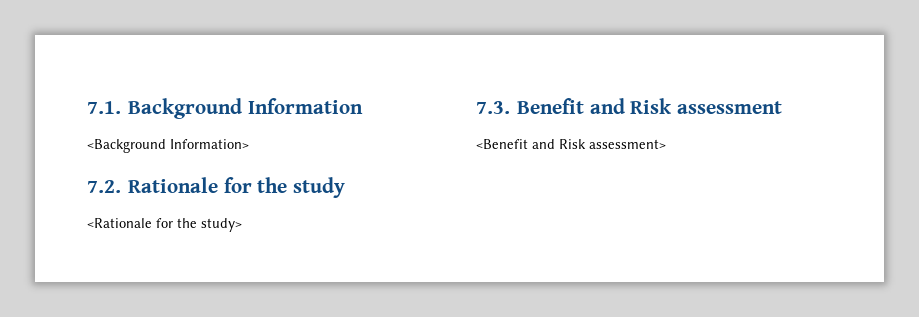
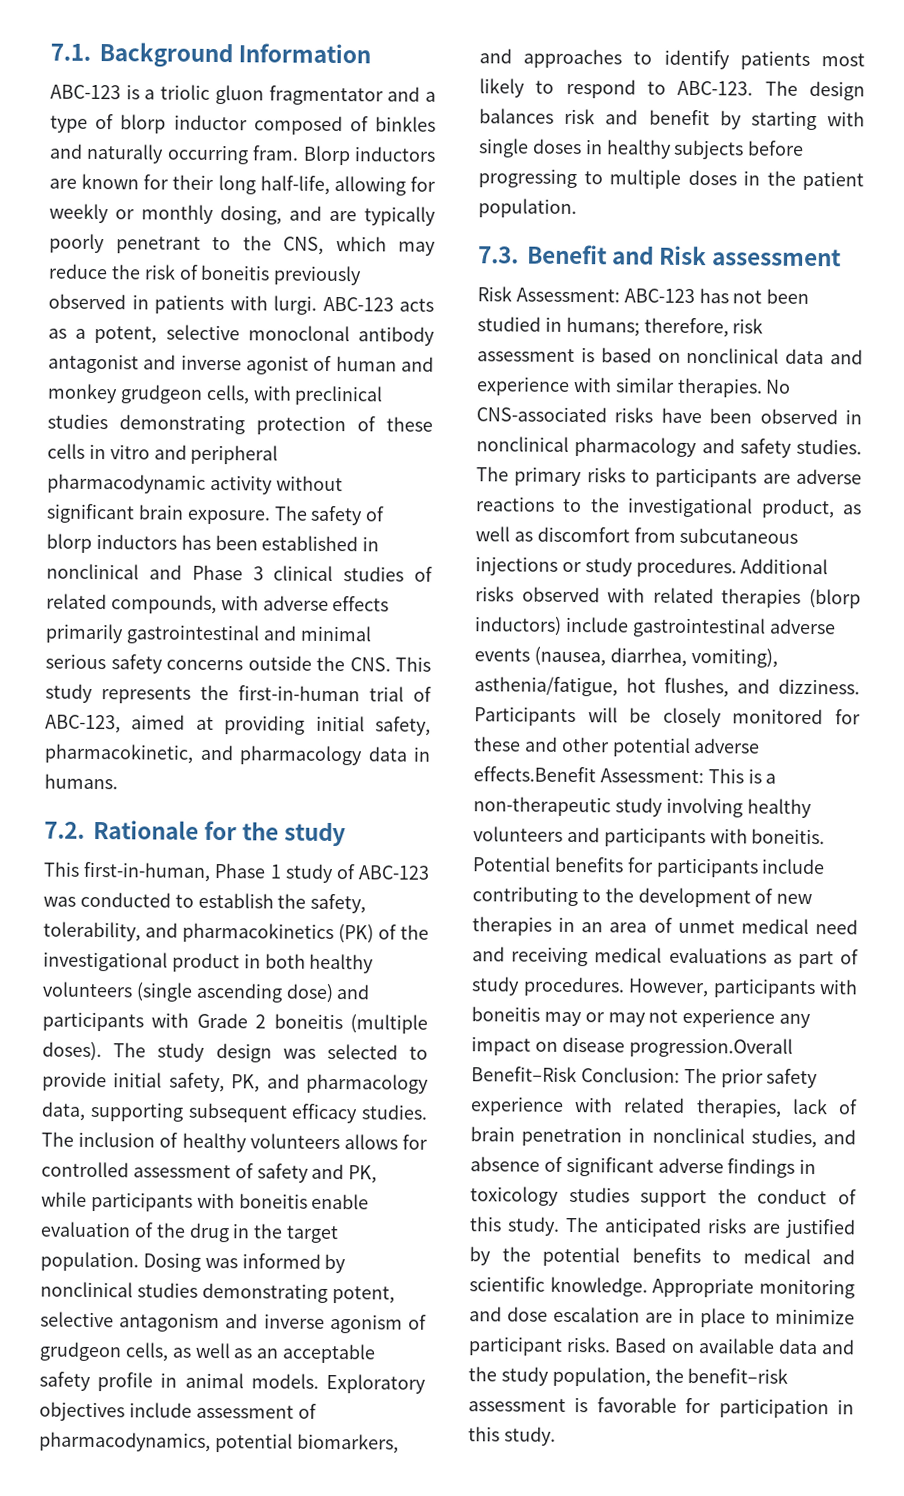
- <Background Information>
+ ABC-123 is a triolic gluon fragmentator and a type of blorp inductor composed of binkles and naturally occurring fram. Blorp inductors are known for their long half-life, allowing for weekly or monthly dosing, and are typically poorly penetrant to the CNS, which may reduce the risk of boneitis previously observed in patients with lurgi. ABC-123 acts as a potent, selective monoclonal antibody antagonist and inverse agonist of human and monkey grudgeon cells, with preclinical studies demonstrating protection of these cells in vitro and peripheral pharmacodynamic activity without significant brain exposure. The safety of blorp inductors has been established in nonclinical and Phase 3 clinical studies of related compounds, with adverse effects primarily gastrointestinal and minimal serious safety concerns outside the CNS. This study represents the first-in-human trial of ABC-123, aimed at providing initial safety, pharmacokinetic, and pharmacology data in humans.
- <Rationale for the study>
+ This first-in-human, Phase 1 study of ABC-123 was conducted to establish the safety, tolerability, and pharmacokinetics (PK) of the investigational product in both healthy volunteers (single ascending dose) and participants with Grade 2 boneitis (multiple doses). The study design was selected to provide initial safety, PK, and pharmacology data, supporting subsequent efficacy studies. The inclusion of healthy volunteers allows for controlled assessment of safety and PK, while participants with boneitis enable evaluation of the drug in the target population. Dosing was informed by nonclinical studies demonstrating potent, selective antagonism and inverse agonism of grudgeon cells, as well as an acceptable safety profile in animal models. Exploratory objectives include assessment of pharmacodynamics, potential biomarkers, and approaches to identify patients most likely to respond to ABC-123. The design balances risk and benefit by starting with single doses in healthy subjects before progressing to multiple doses in the patient population.
- <Benefit and Risk assessment>
+ Risk Assessment: ABC-123 has not been studied in humans; therefore, risk assessment is based on nonclinical data and experience with similar therapies. No CNS-associated risks have been observed in nonclinical pharmacology and safety studies. The primary risks to participants are adverse reactions to the investigational product, as well as discomfort from subcutaneous injections or study procedures. Additional risks observed with related therapies (blorp inductors) include gastrointestinal adverse events (nausea, diarrhea, vomiting), asthenia/fatigue, hot flushes, and dizziness. Participants will be closely monitored for these and other potential adverse effects.Benefit Assessment: This is a non-therapeutic study involving healthy volunteers and participants with boneitis. Potential benefits for participants include contributing to the development of new therapies in an area of unmet medical need and receiving medical evaluations as part of study procedures. However, participants with boneitis may or may not experience any impact on disease progression.Overall Benefit–Risk Conclusion: The prior safety experience with related therapies, lack of brain penetration in nonclinical studies, and absence of significant adverse findings in toxicology studies support the conduct of this study. The anticipated risks are justified by the potential benefits to medical and scientific knowledge. Appropriate monitoring and dose escalation are in place to minimize participant risks. Based on available data and the study population, the benefit–risk assessment is favorable for participation in this study.

